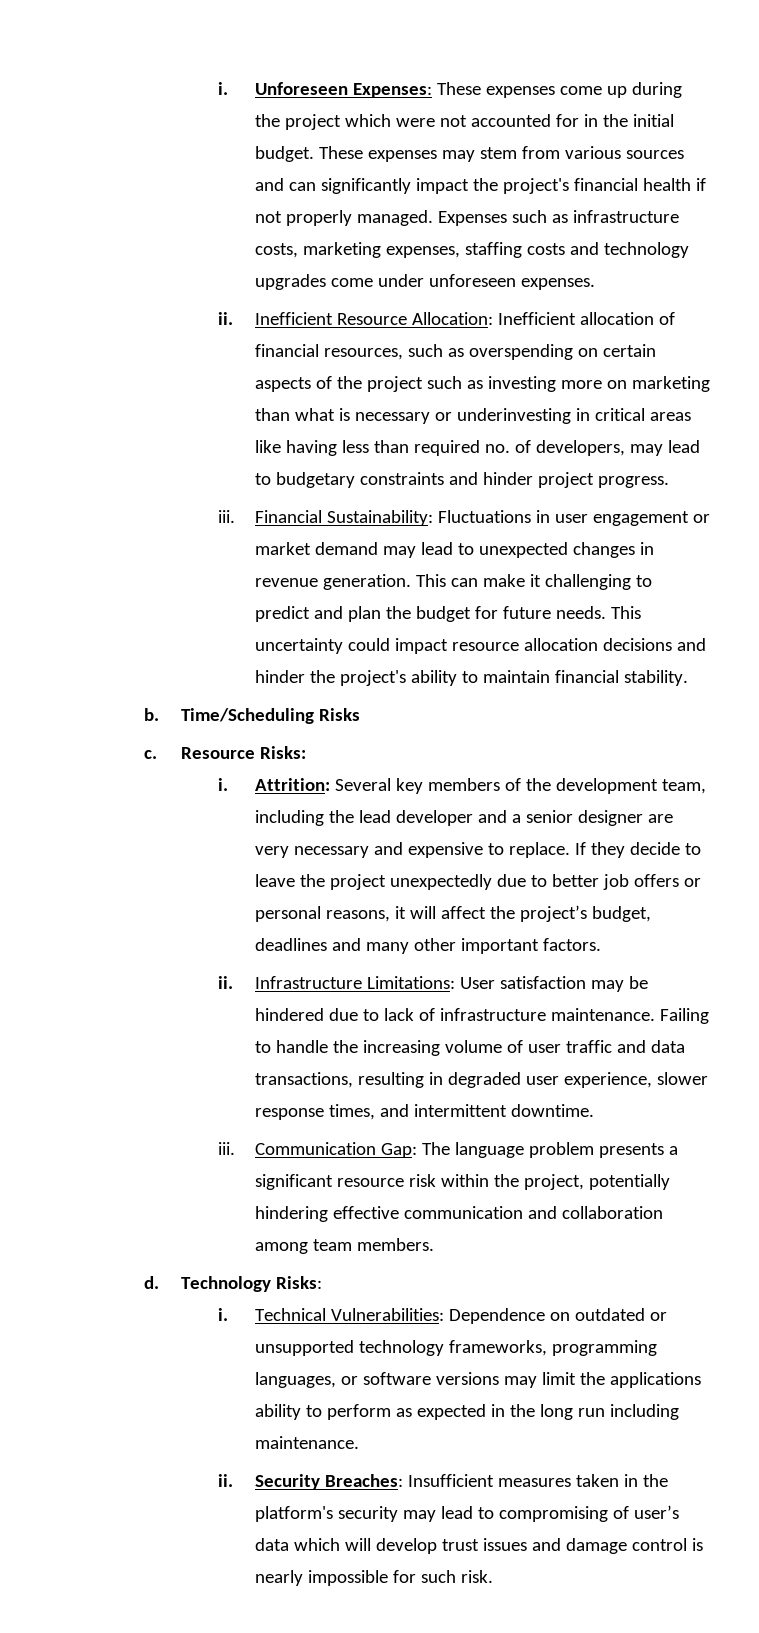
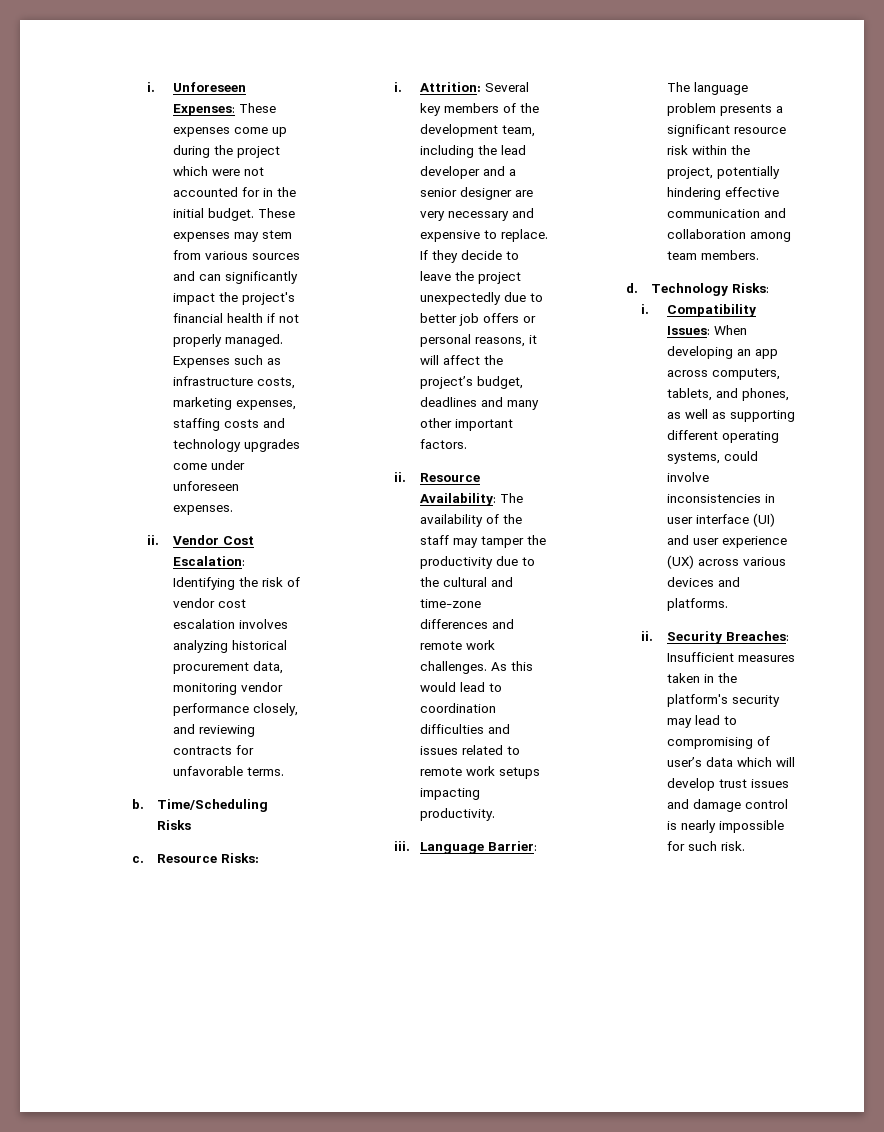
- Inefficient Resource Allocation: Inefficient allocation of financial resources, such as overspending on certain aspects of the project such as investing more on marketing than what is necessary or underinvesting in critical areas like having less than required no. of developers, may lead to budgetary constraints and hinder project progress.
- iii. Financial Sustainability: Fluctuations in user engagement or market demand may lead to unexpected changes in revenue generation. This can make it challenging to predict and plan the budget for future needs. This uncertainty could impact resource allocation decisions and hinder the project's ability to maintain financial stability.
+ Vendor Cost Escalation: Identifying the risk of vendor cost escalation involves analyzing historical procurement data, monitoring vendor performance closely, and reviewing contracts for unfavorable terms.
- Infrastructure Limitations: User satisfaction may be hindered due to lack of infrastructure maintenance. Failing to handle the increasing volume of user traffic and data transactions, resulting in degraded user experience, slower response times, and intermittent downtime.
- iii. Communication Gap: The language problem presents a significant resource risk within the project, potentially hindering effective communication and collaboration among team members.
+ Resource Availability: The availability of the staff may tamper the productivity due to the cultural and time-zone differences and remote work challenges. As this would lead to coordination difficulties and issues related to remote work setups impacting productivity.
+ iii. Language Barrier: The language problem presents a significant resource risk within the project, potentially hindering effective communication and collaboration among team members.
- Technical Vulnerabilities: Dependence on outdated or unsupported technology frameworks, programming languages, or software versions may limit the applications ability to perform as expected in the long run including maintenance.
+ Compatibility Issues: When developing an app across computers, tablets, and phones, as well as supporting different operating systems, could involve inconsistencies in user interface (UI) and user experience (UX) across various devices and platforms.

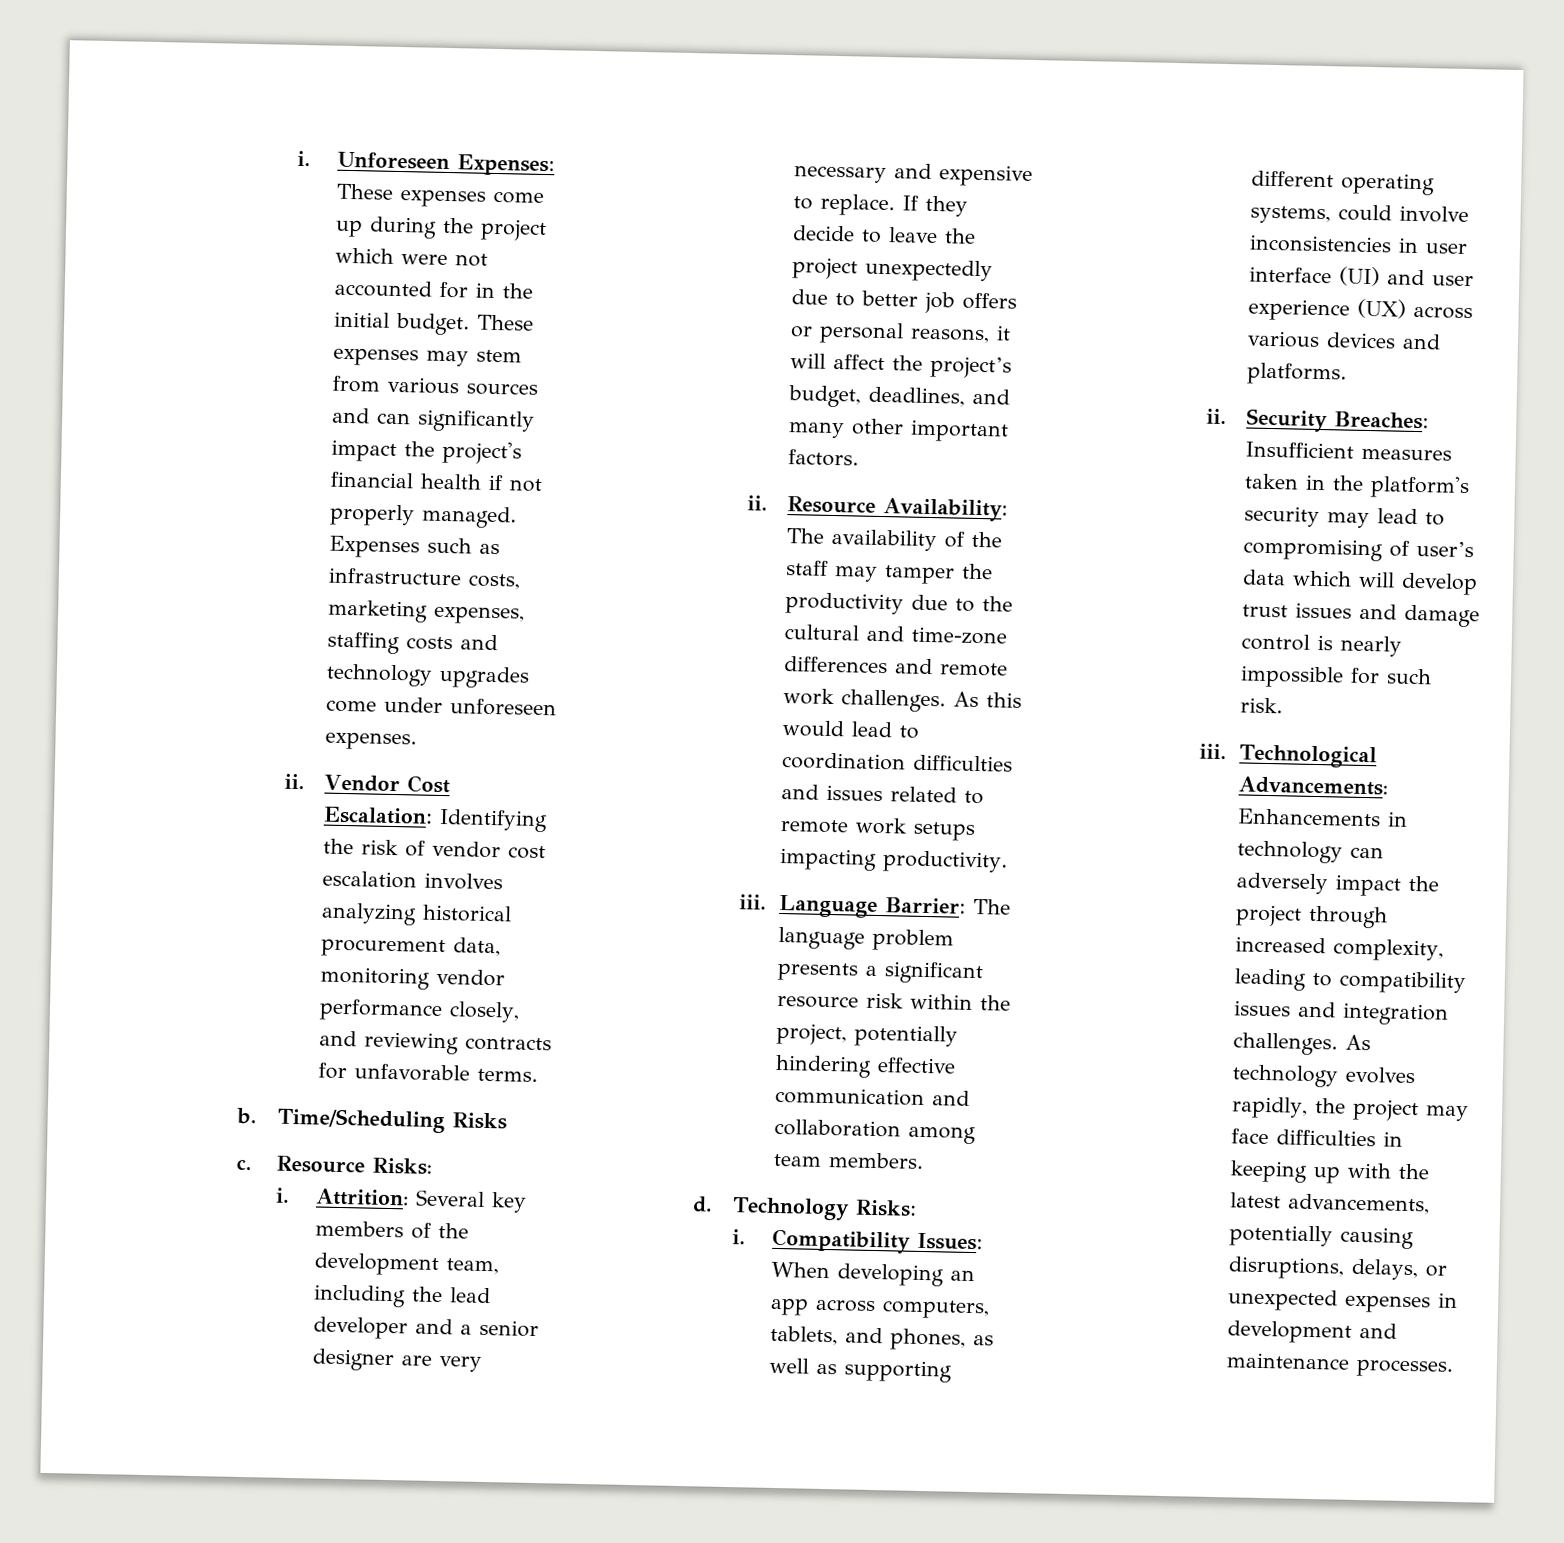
- If they decide to leave the project unexpectedly due to better job offers or personal reasons, it will affect the project’s budget, deadlines and many other important factors.
+ If they decide to leave the project unexpectedly due to better job offers or personal reasons, it will affect the project’s budget, deadlines, and many other important factors.
+ iii. Technological Advancements: Enhancements in technology can adversely impact the project through increased complexity, leading to compatibility issues and integration challenges. As technology evolves rapidly, the project may face difficulties in keeping up with the latest advancements, potentially causing disruptions, delays, or unexpected expenses in development and maintenance processes.

